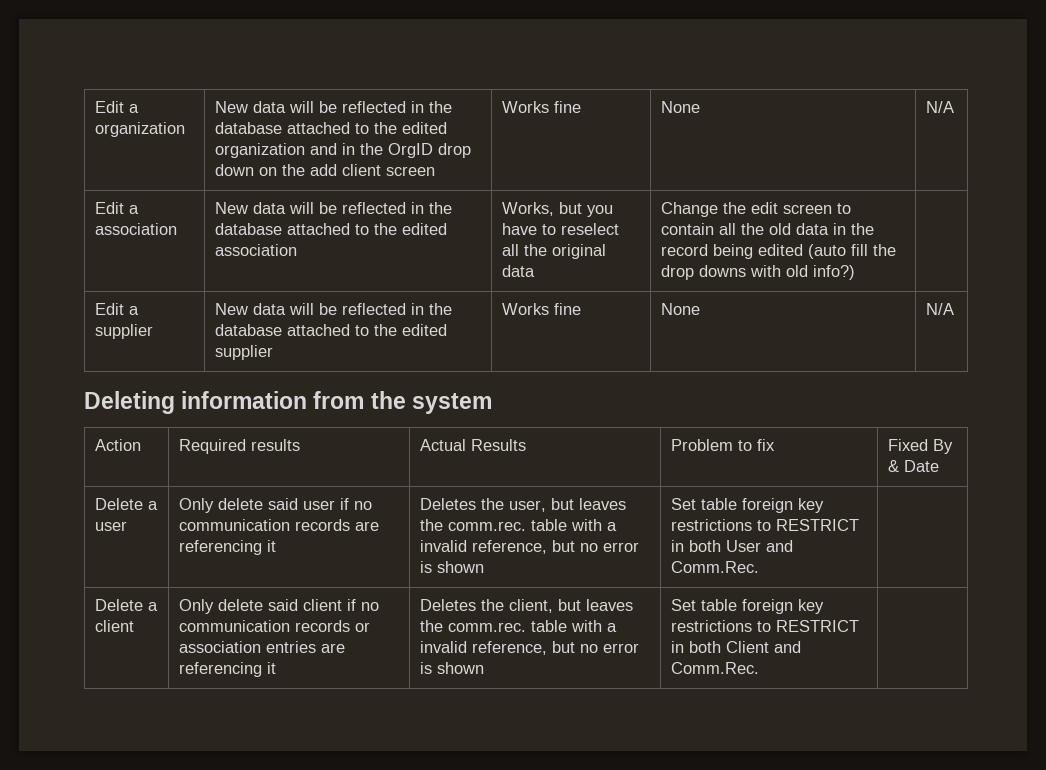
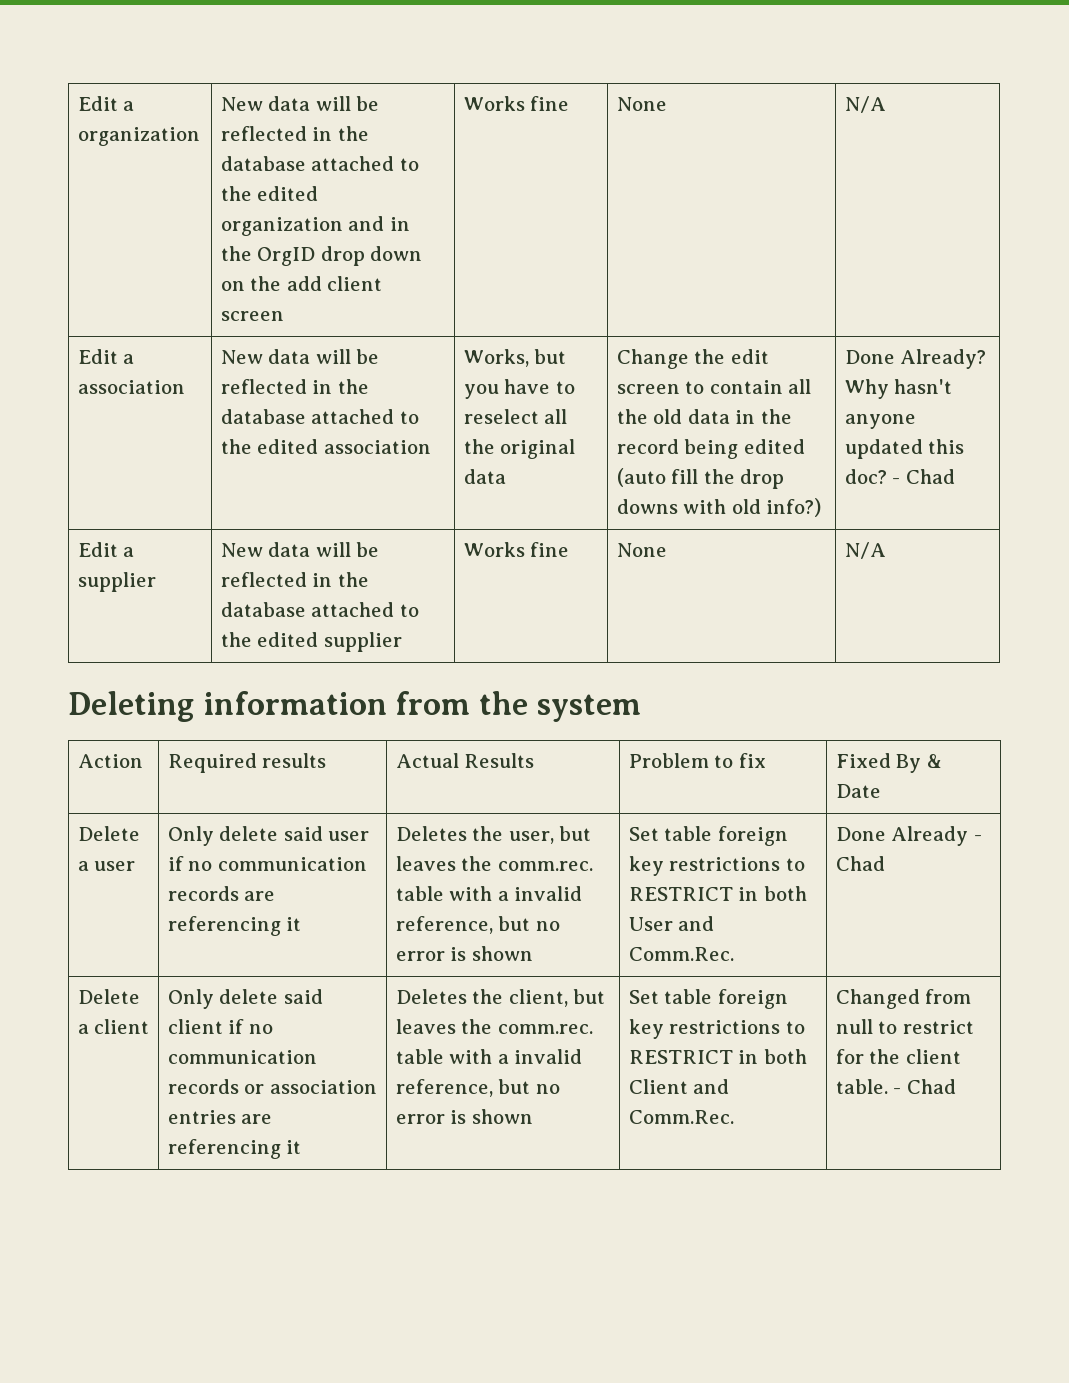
+ Done Already? Why hasn't anyone updated this doc? - Chad
+ Done Already - Chad
+ Changed from null to restrict for the client table. - Chad

